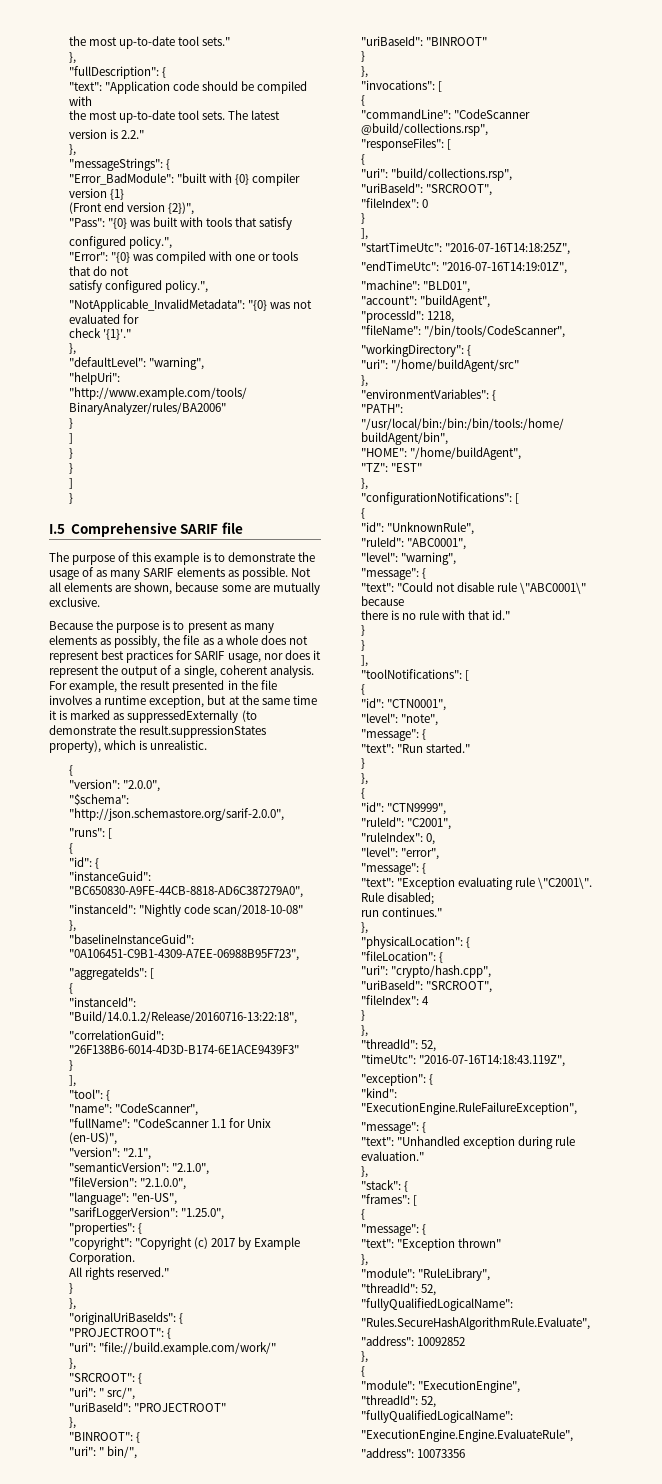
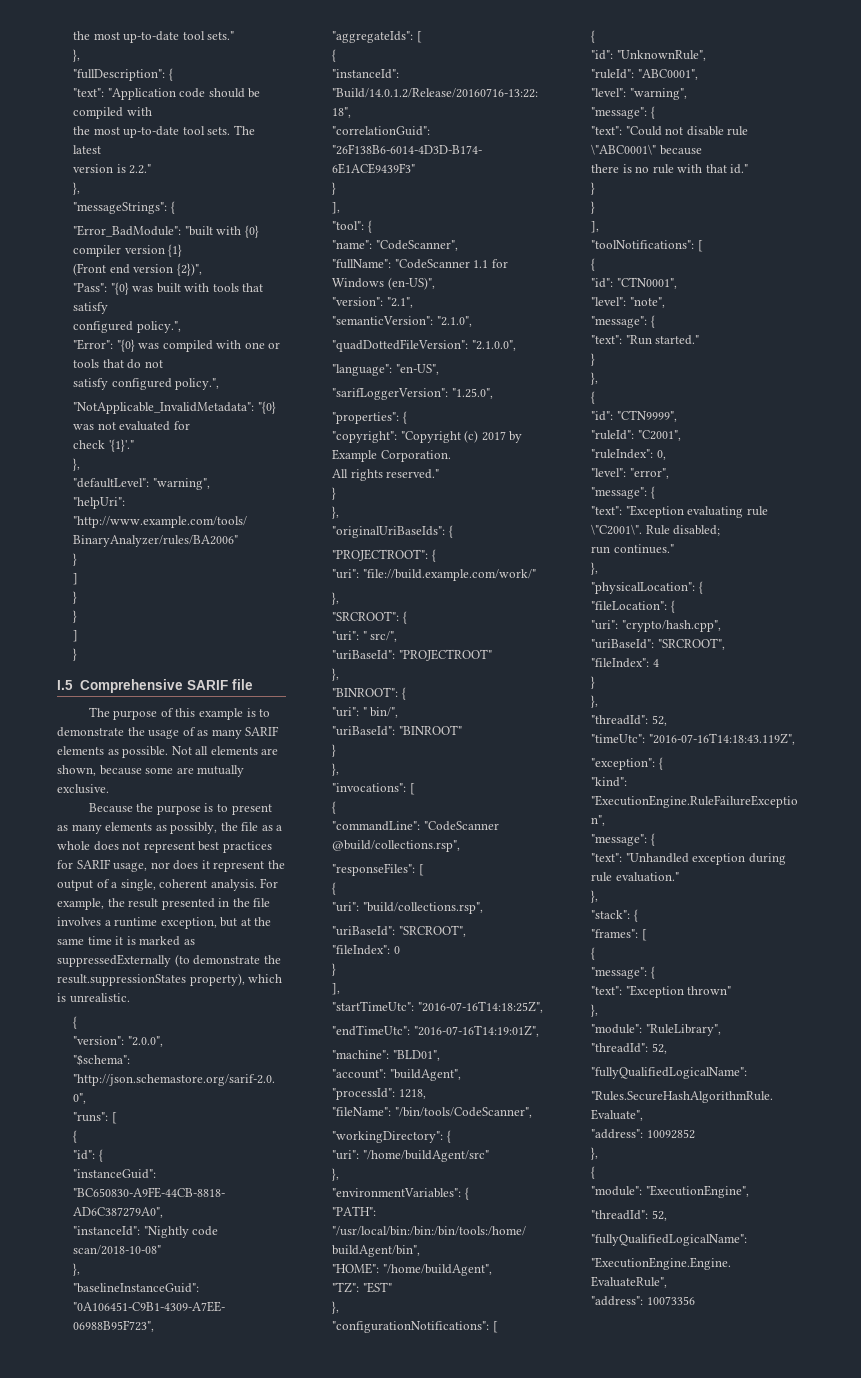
- "fullName": "CodeScanner 1.1 for Unix (en-US)",
+ "fullName": "CodeScanner 1.1 for Windows (en-US)",
- "fileVersion": "2.1.0.0",
+ "quadDottedFileVersion": "2.1.0.0",

